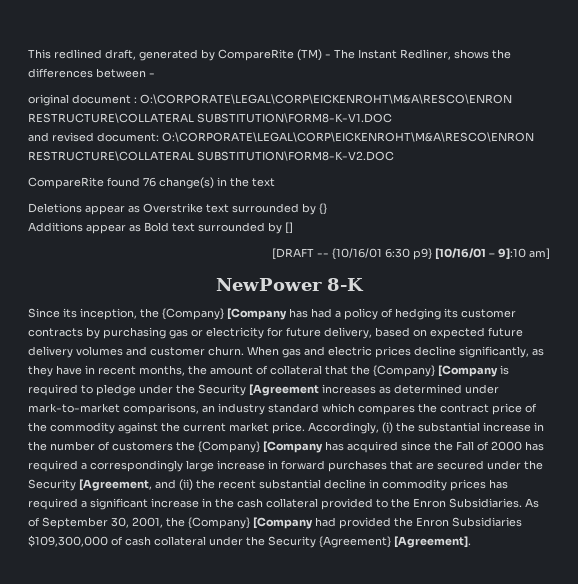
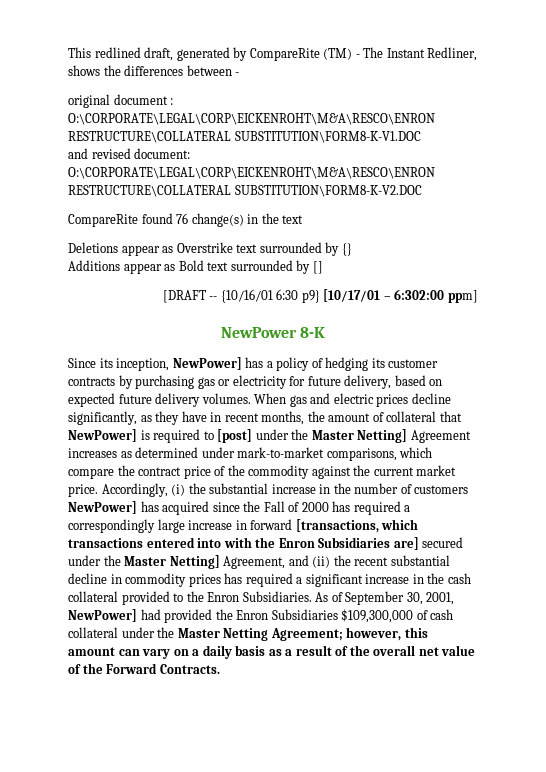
- [DRAFT -- {10/16/01 6:30 p9} [10/16/01 – 9]:10 am]
+ [DRAFT -- {10/16/01 6:30 p9} [10/17/01 – 6:302:00 ppm]
- Since its inception, the {Company} [Company has had a policy of hedging its customer contracts by purchasing gas or electricity for future delivery, based on expected future delivery volumes and customer churn.
+ Since its inception, NewPower] has a policy of hedging its customer contracts by purchasing gas or electricity for future delivery, based on expected future delivery volumes.
- When gas and electric prices decline significantly, as they have in recent months, the amount of collateral that the {Company} [Company is required to pledge under the Security [Agreement increases as determined under mark-to-market comparisons, an industry standard which compares the contract price of the commodity against the current market price.
+ When gas and electric prices decline significantly, as they have in recent months, the amount of collateral that NewPower] is required to [post] under the Master Netting] Agreement increases as determined under mark-to-market comparisons, which compare the contract price of the commodity against the current market price.
- Accordingly, (i) the substantial increase in the number of customers the {Company} [Company has acquired since the Fall of 2000 has required a correspondingly large increase in forward purchases that are secured under the Security [Agreement, and (ii) the recent substantial decline in commodity prices has required a significant increase in the cash collateral provided to the Enron Subsidiaries.
+ Accordingly, (i) the substantial increase in the number of customers NewPower] has acquired since the Fall of 2000 has required a correspondingly large increase in forward [transactions, which transactions entered into with the Enron Subsidiaries are] secured under the Master Netting] Agreement, and (ii) the recent substantial decline in commodity prices has required a significant increase in the cash collateral provided to the Enron Subsidiaries.
- As of September 30, 2001, the {Company} [Company had provided the Enron Subsidiaries $109,300,000 of cash collateral under the Security {Agreement} [Agreement].
+ As of September 30, 2001, NewPower] had provided the Enron Subsidiaries $109,300,000 of cash collateral under the Master Netting Agreement; however, this amount can vary on a daily basis as a result of the overall net value of the Forward Contracts.

